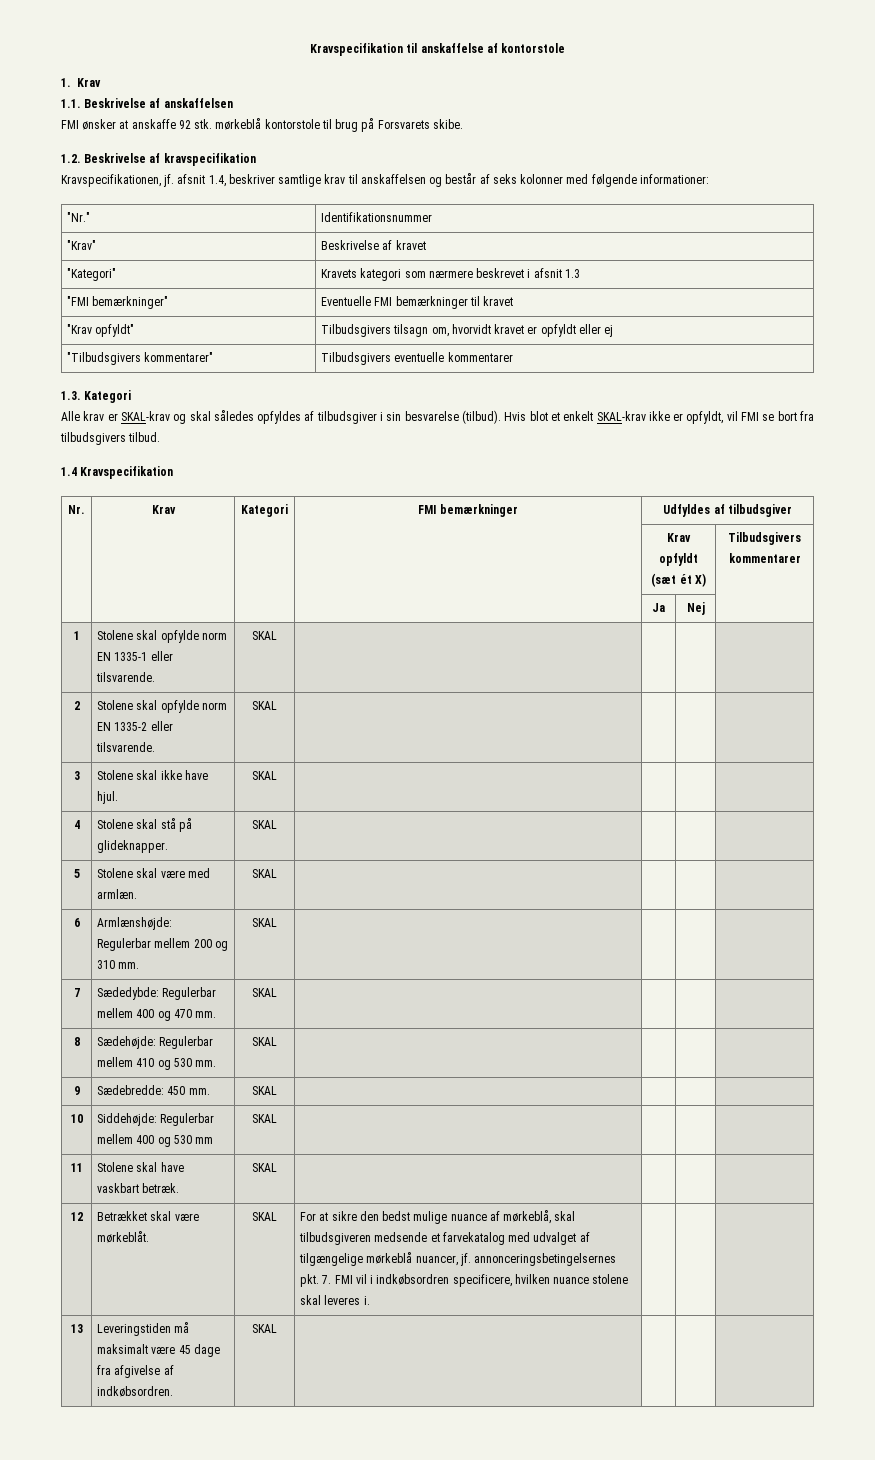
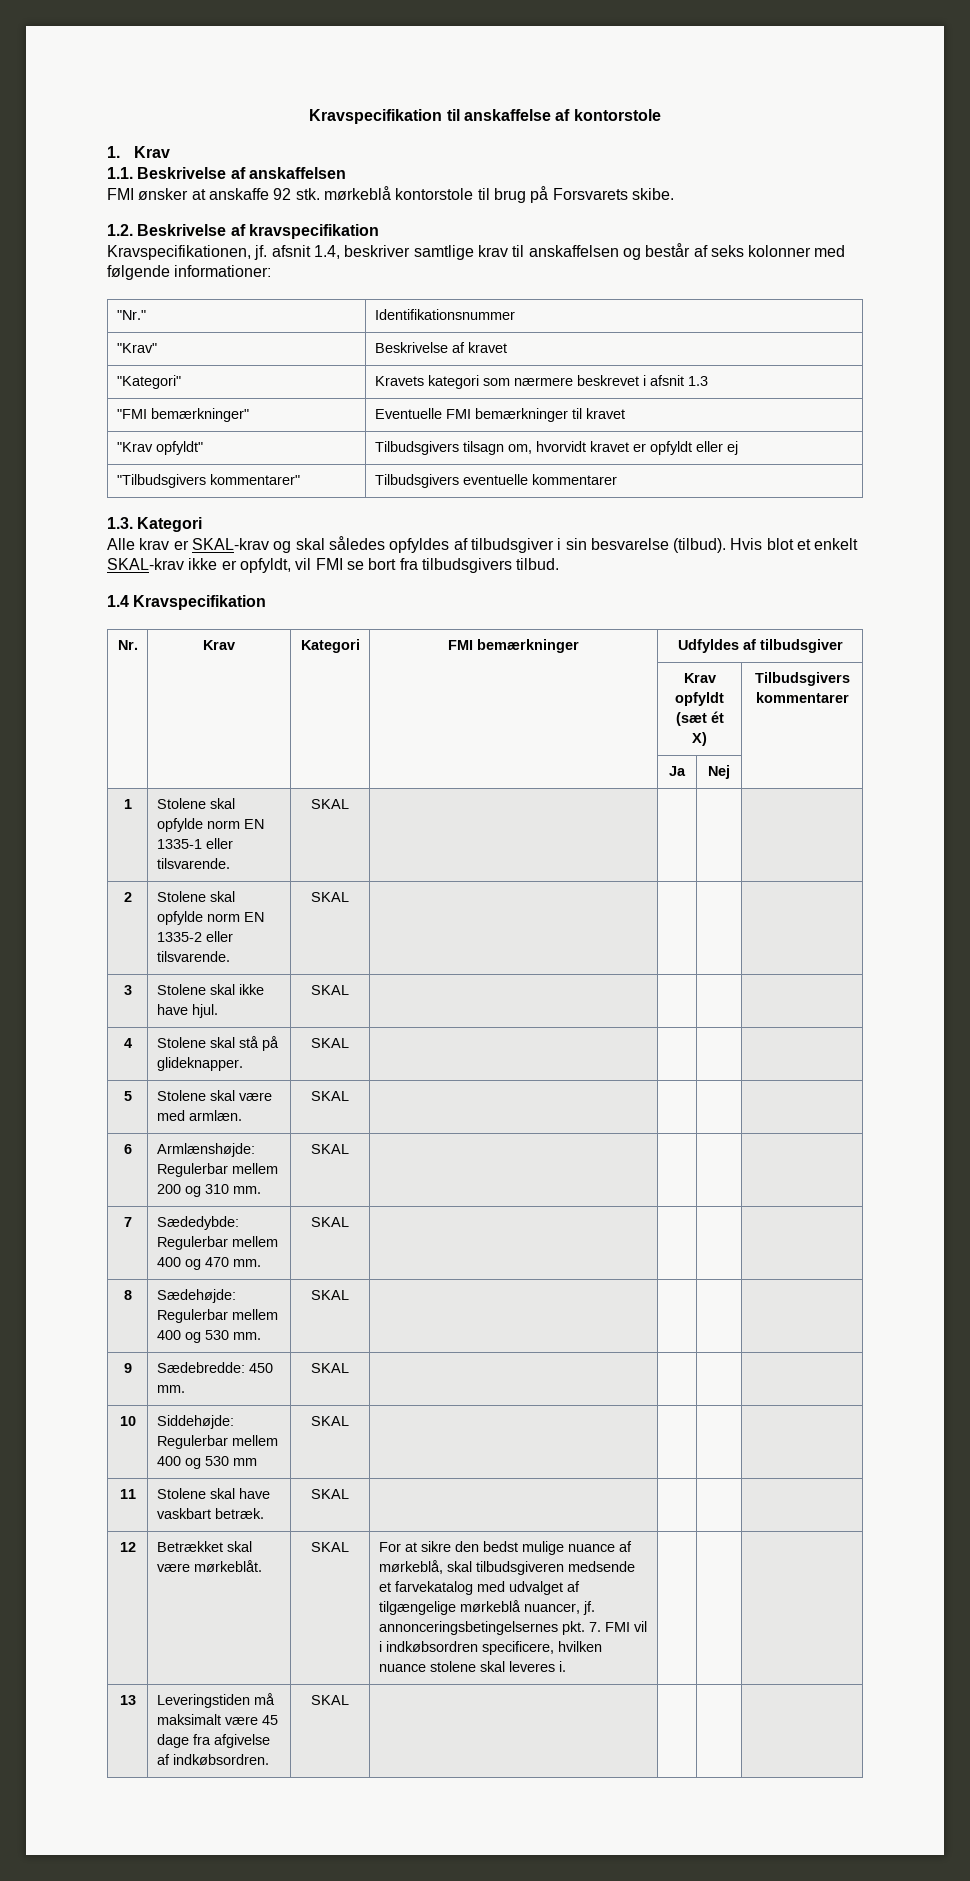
- 8 | Sædehøjde: Regulerbar mellem 410 og 530 mm. | SKAL | | | |
+ 8 | Sædehøjde: Regulerbar mellem 400 og 530 mm. | SKAL | | | |

